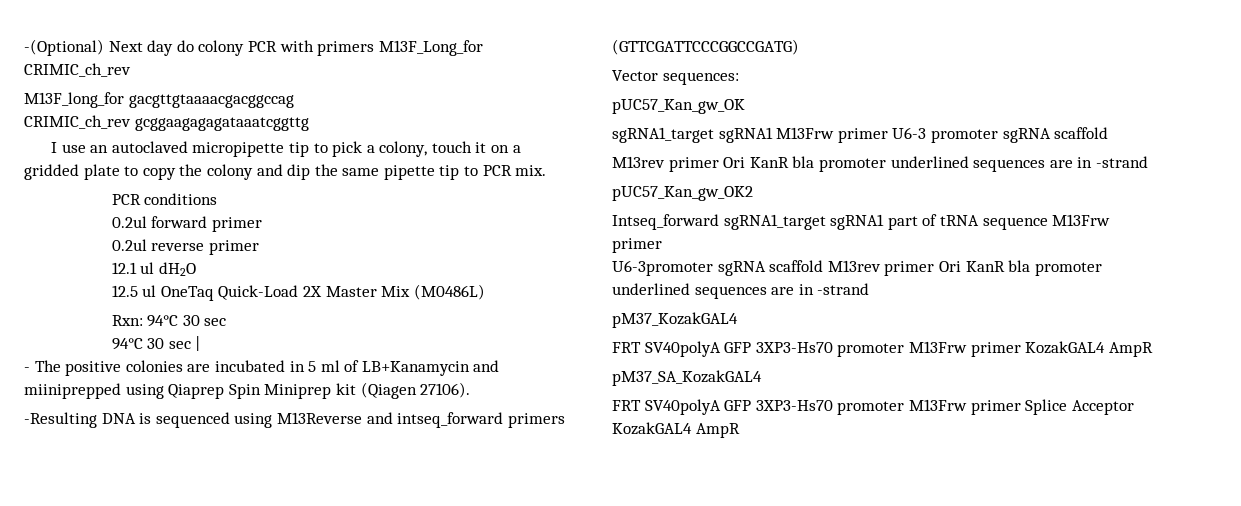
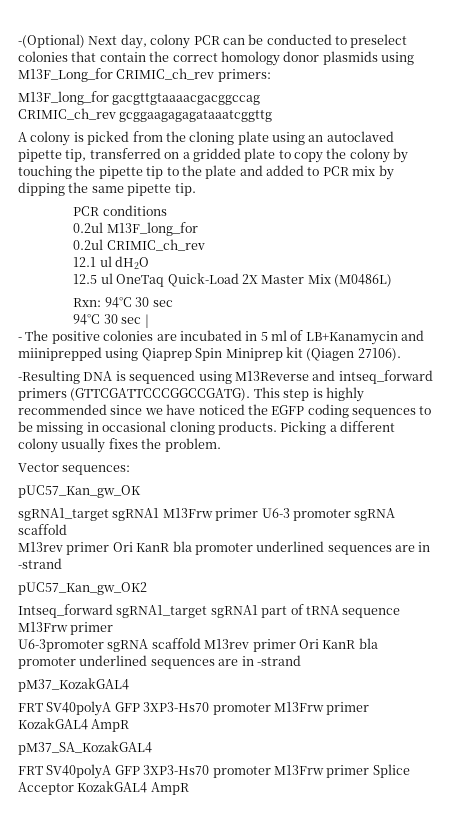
- -(Optional) Next day do colony PCR with primers M13F_Long_for CRIMIC_ch_rev
+ -(Optional) Next day, colony PCR can be conducted to preselect colonies that contain the correct homology donor plasmids using M13F_Long_for CRIMIC_ch_rev primers:
- I use an autoclaved micropipette tip to pick a colony, touch it on a gridded plate to copy the colony and dip the same pipette tip to PCR mix.
+ A colony is picked from the cloning plate using an autoclaved pipette tip, transferred on a gridded plate to copy the colony by touching the pipette tip to the plate and added to PCR mix by dipping the same pipette tip.
- 0.2ul forward primer
- 0.2ul reverse primer
+ 0.2ul M13F_long_for
+ 0.2ul CRIMIC_ch_rev
- -Resulting DNA is sequenced using M13Reverse and intseq_forward primers (GTTCGATTCCCGGCCGATG)
+ -Resulting DNA is sequenced using M13Reverse and intseq_forward primers (GTTCGATTCCCGGCCGATG). This step is highly recommended since we have noticed the EGFP coding sequences to be missing in occasional cloning products. Picking a different colony usually fixes the problem.

